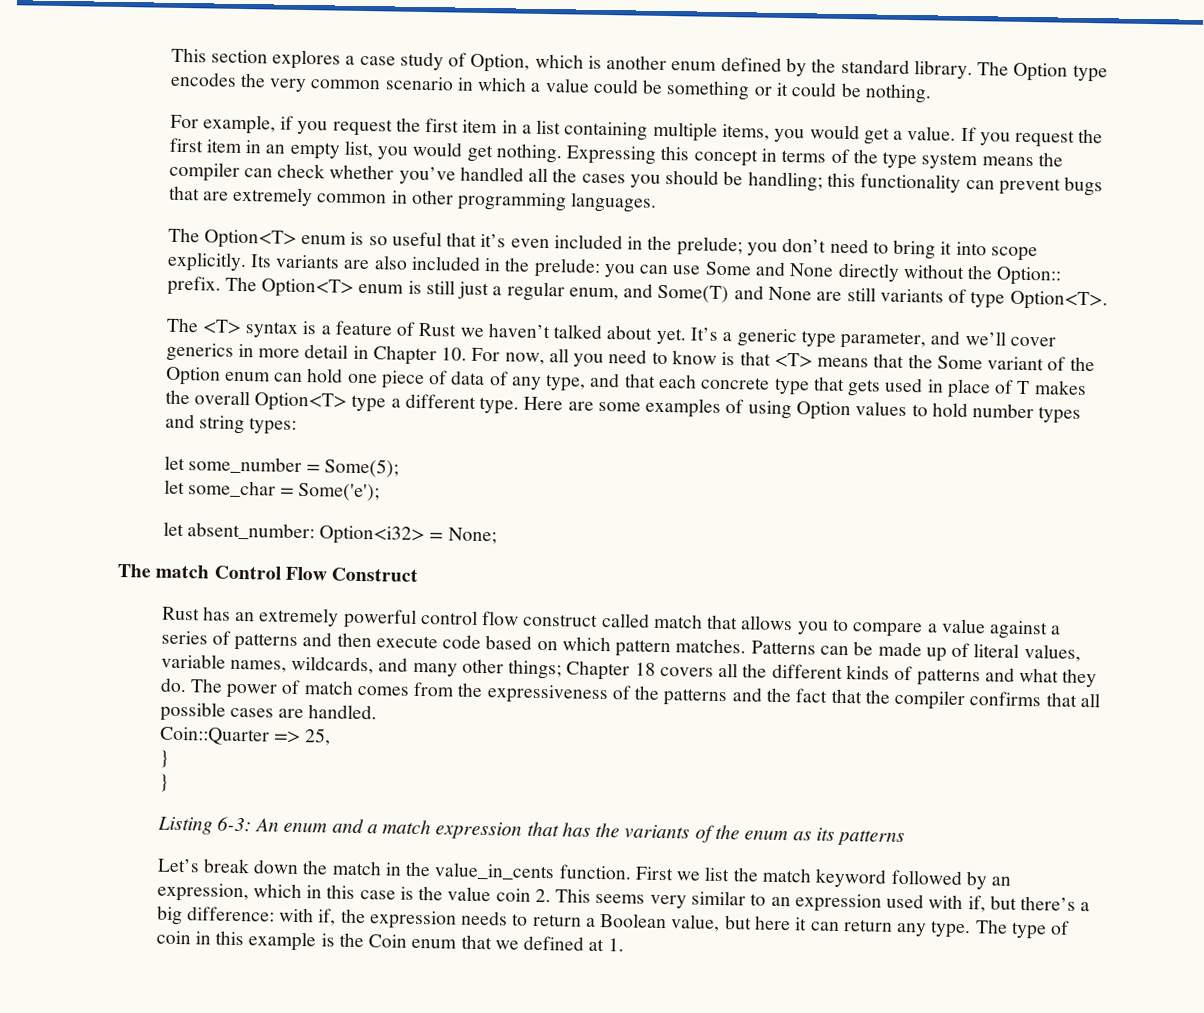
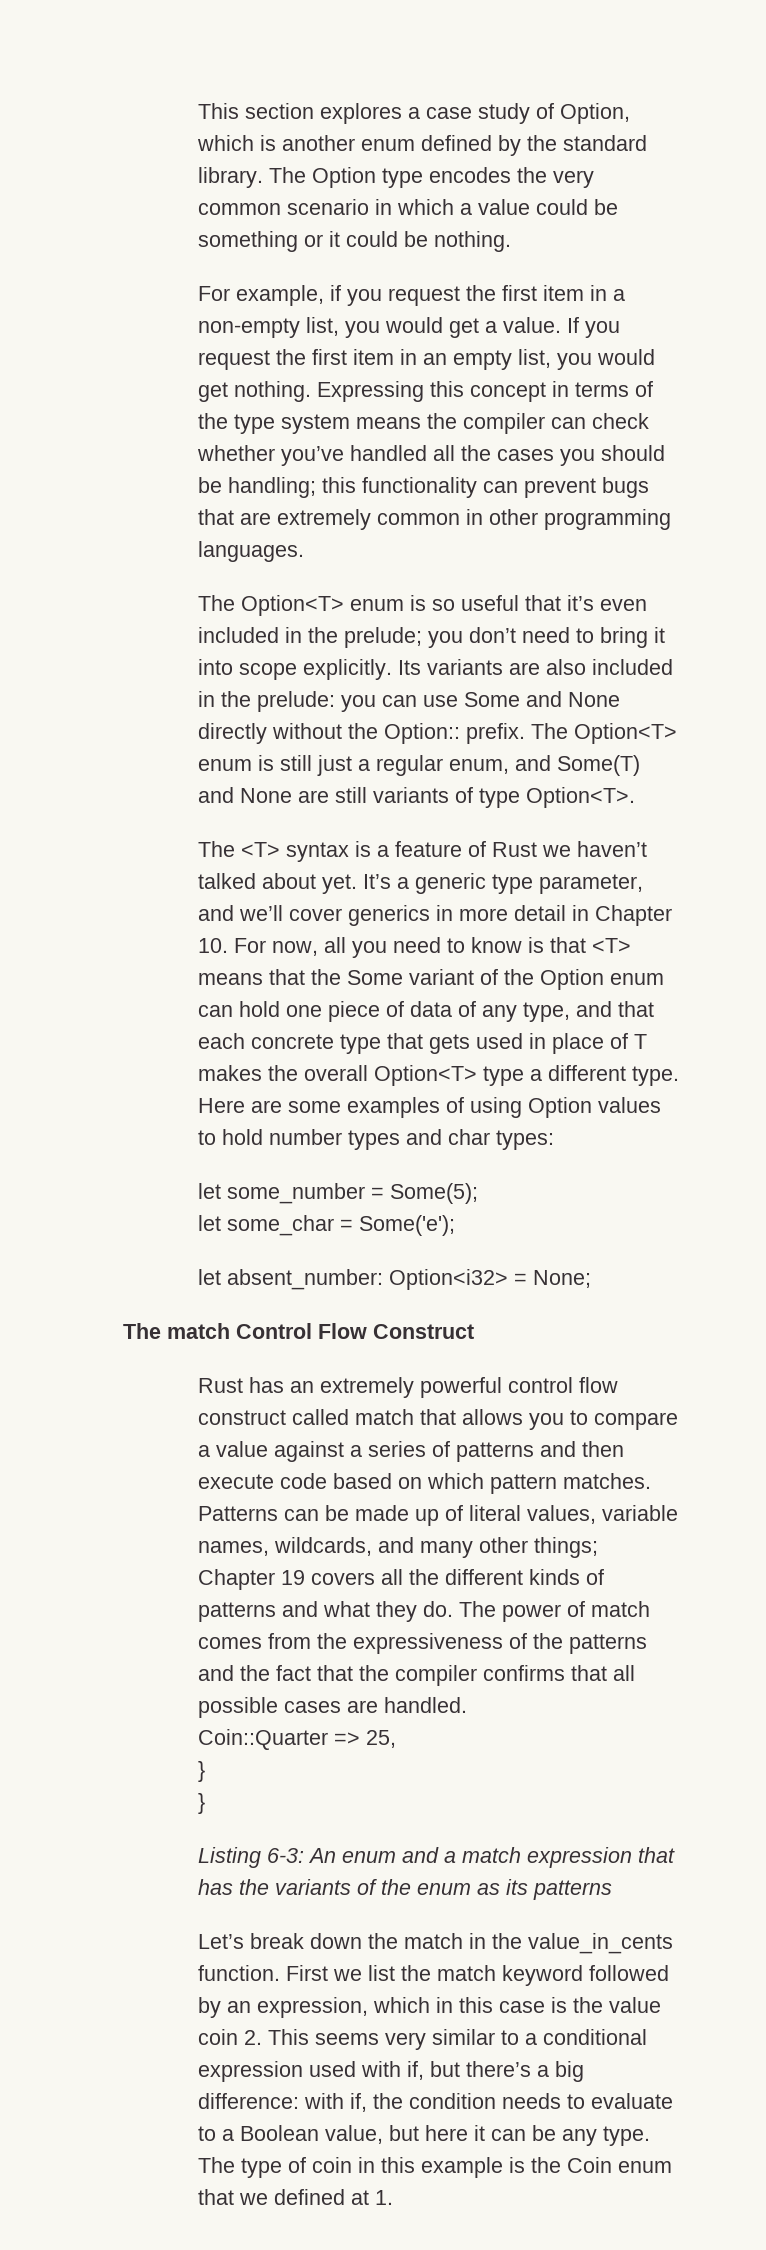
- For example, if you request the first item in a list containing multiple items, you would get a value.
+ For example, if you request the first item in a non-empty list, you would get a value.
- Here are some examples of using Option values to hold number types and string types:
+ Here are some examples of using Option values to hold number types and char types:
- Patterns can be made up of literal values, variable names, wildcards, and many other things; Chapter 18 covers all the different kinds of patterns and what they do.
+ Patterns can be made up of literal values, variable names, wildcards, and many other things; Chapter 19 covers all the different kinds of patterns and what they do.
- First we list the match keyword followed by an expression, which in this case is the value coin 2. This seems very similar to an expression used with if, but there’s a big difference: with if, the expression needs to return a Boolean value, but here it can return any type.
+ First we list the match keyword followed by an expression, which in this case is the value coin 2. This seems very similar to a conditional expression used with if, but there’s a big difference: with if, the condition needs to evaluate to a Boolean value, but here it can be any type.

